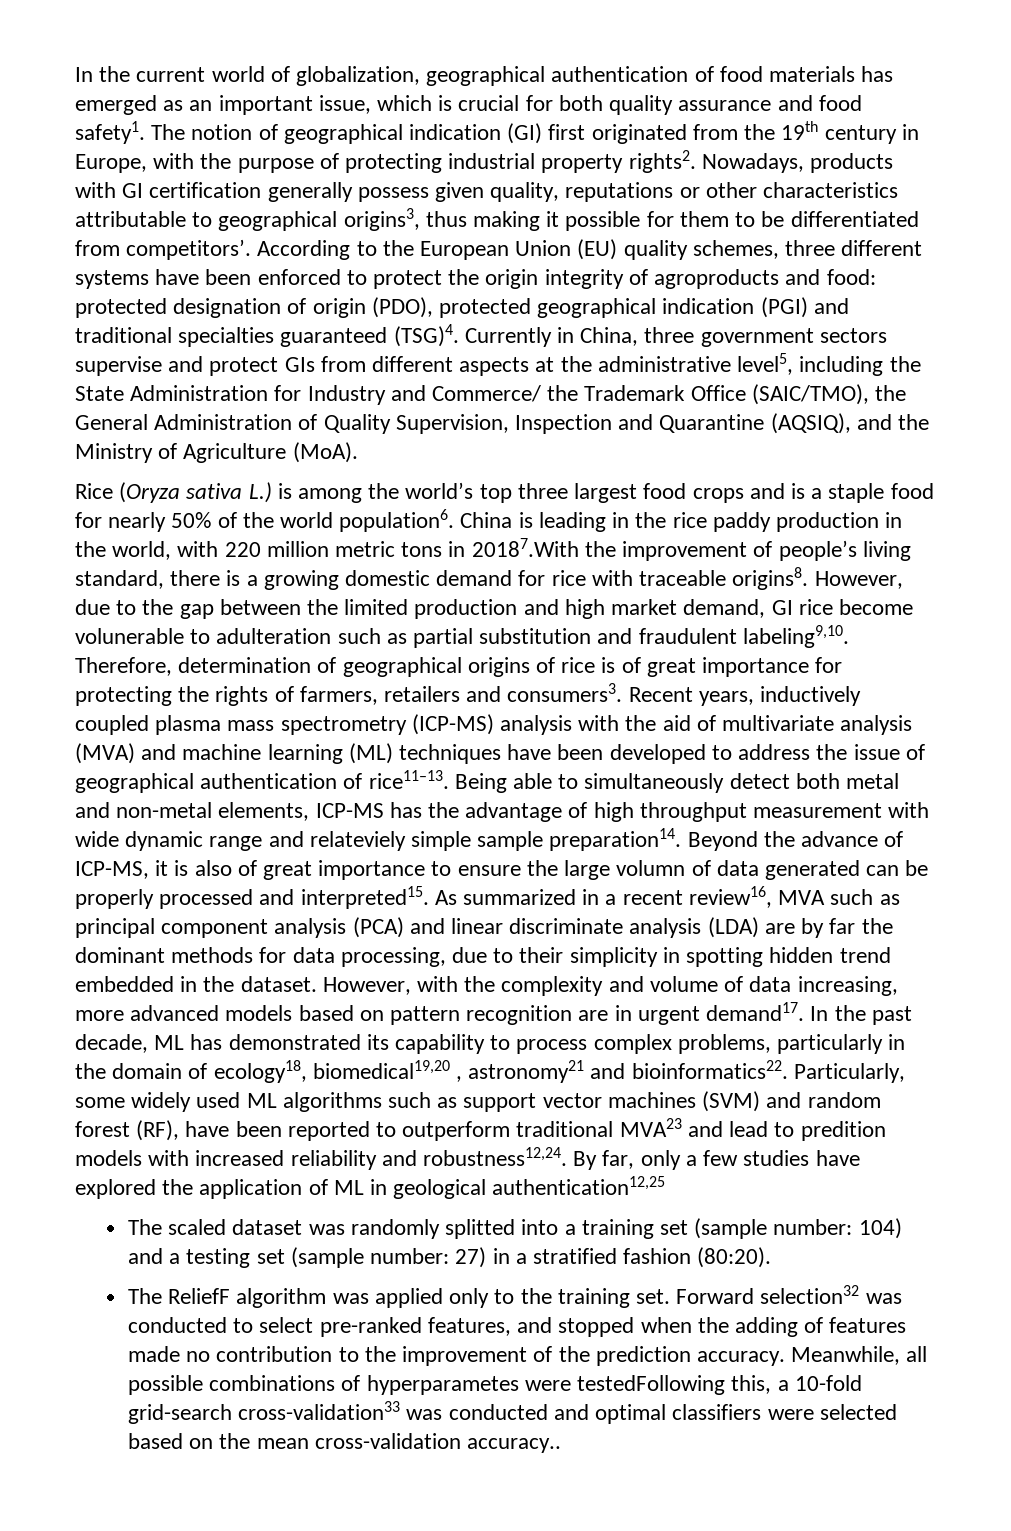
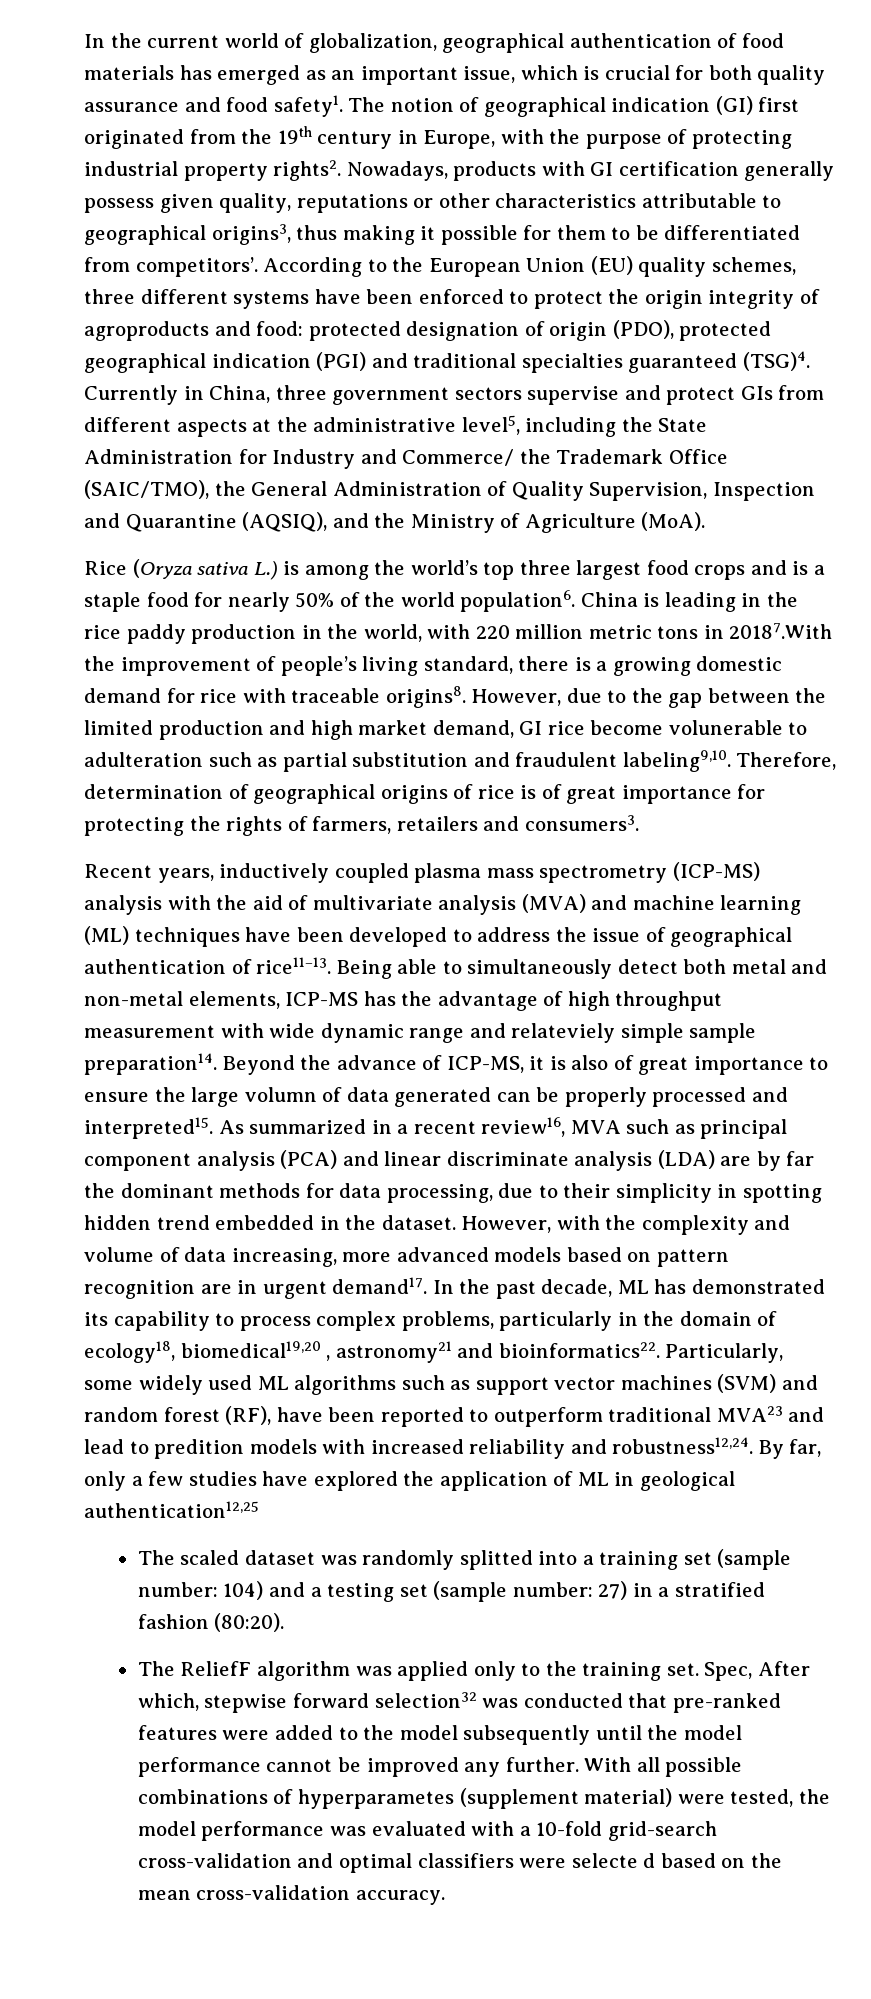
- Therefore, determination of geographical origins of rice is of great importance for protecting the rights of farmers, retailers and consumers3. Recent years, inductively coupled plasma mass spectrometry (ICP-MS) analysis with the aid of multivariate analysis (MVA) and machine learning (ML) techniques have been developed to address the issue of geographical authentication of rice11–13.
+ Therefore, determination of geographical origins of rice is of great importance for protecting the rights of farmers, retailers and consumers3.
+ Recent years, inductively coupled plasma mass spectrometry (ICP-MS) analysis with the aid of multivariate analysis (MVA) and machine learning (ML) techniques have been developed to address the issue of geographical authentication of rice11–13.
- Forward selection32 was conducted to select pre-ranked features, and stopped when the adding of features made no contribution to the improvement of the prediction accuracy. Meanwhile, all possible combinations of hyperparametes were testedFollowing this, a 10-fold grid-search cross-validation33 was conducted and optimal classifiers were selected based on the mean cross-validation accuracy..
+ Spec, After which, stepwise forward selection32 was conducted that pre-ranked features were added to the model subsequently until the model performance cannot be improved any further. With all possible combinations of hyperparametes (supplement material) were tested, the model performance was evaluated with a 10-fold grid-search cross-validation and optimal classifiers were selecte d based on the mean cross-validation accuracy.

